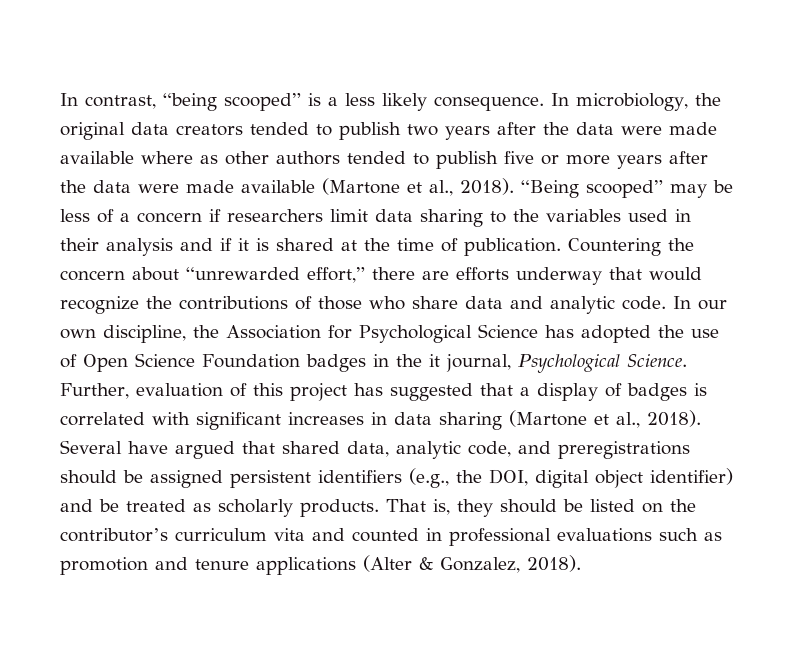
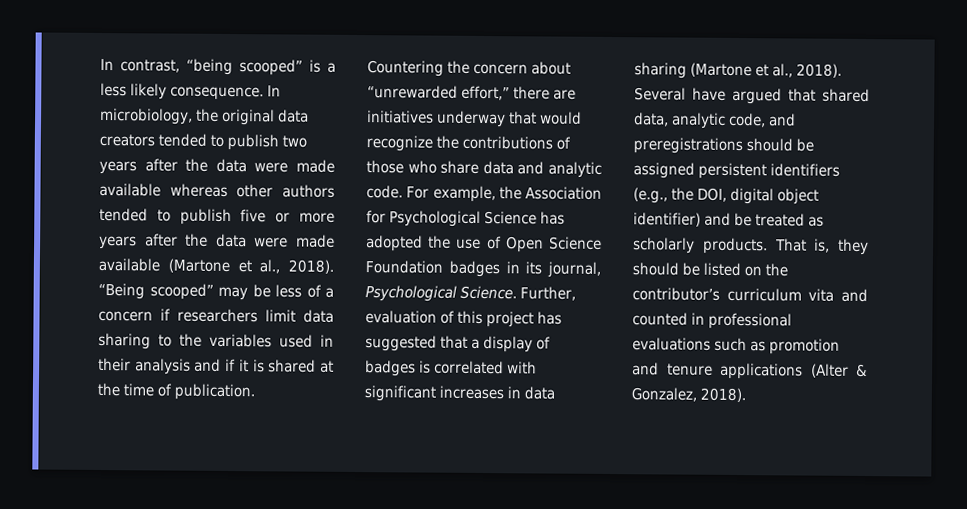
- In microbiology, the original data creators tended to publish two years after the data were made available where as other authors tended to publish five or more years after the data were made available (Martone et al., 2018).
+ In microbiology, the original data creators tended to publish two years after the data were made available whereas other authors tended to publish five or more years after the data were made available (Martone et al., 2018).
- Countering the concern about “unrewarded effort,” there are efforts underway that would recognize the contributions of those who share data and analytic code.
+ Countering the concern about “unrewarded effort,” there are initiatives underway that would recognize the contributions of those who share data and analytic code.
- In our own discipline, the Association for Psychological Science has adopted the use of Open Science Foundation badges in the it journal, Psychological Science.
+ For example, the Association for Psychological Science has adopted the use of Open Science Foundation badges in its journal, Psychological Science.

